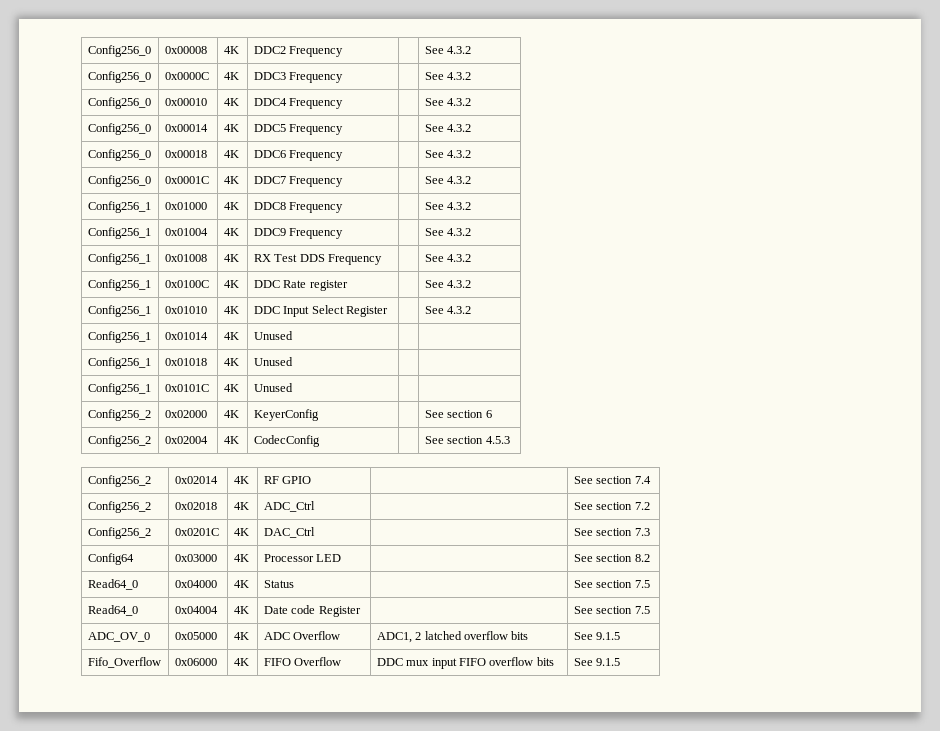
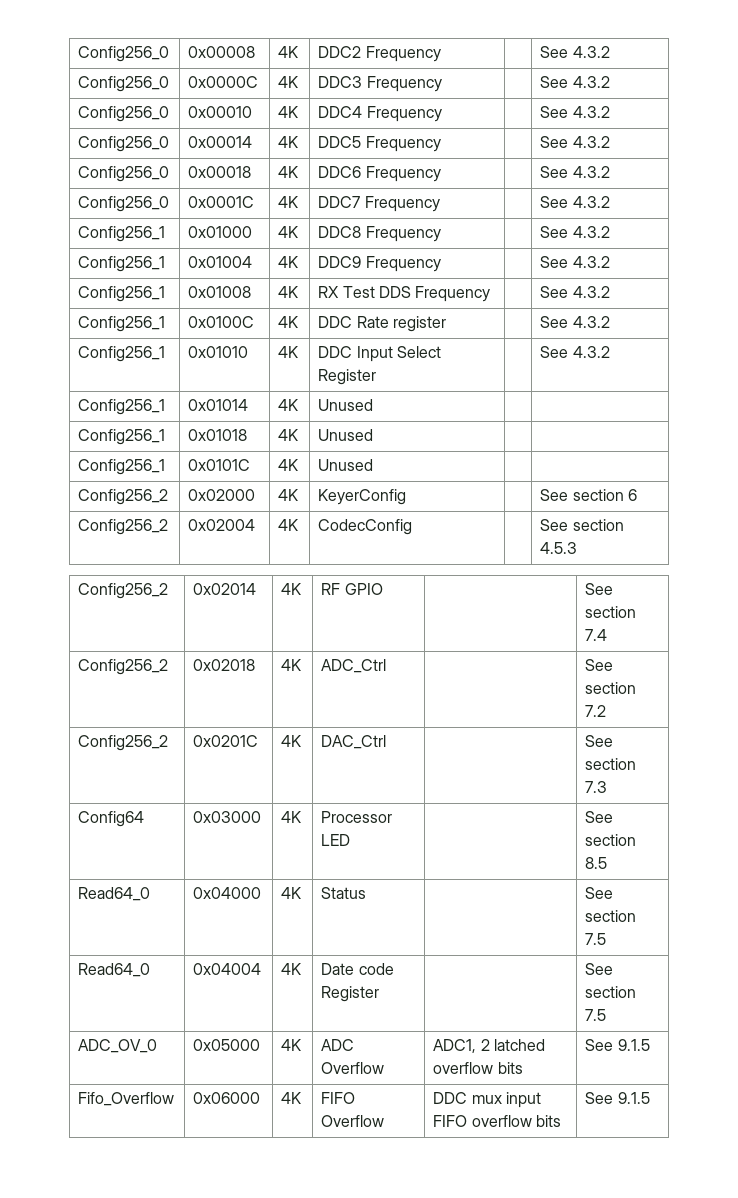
- Config64 | 0x03000 | 4K | Processor LED | | See section 8.2
+ Config64 | 0x03000 | 4K | Processor LED | | See section 8.5

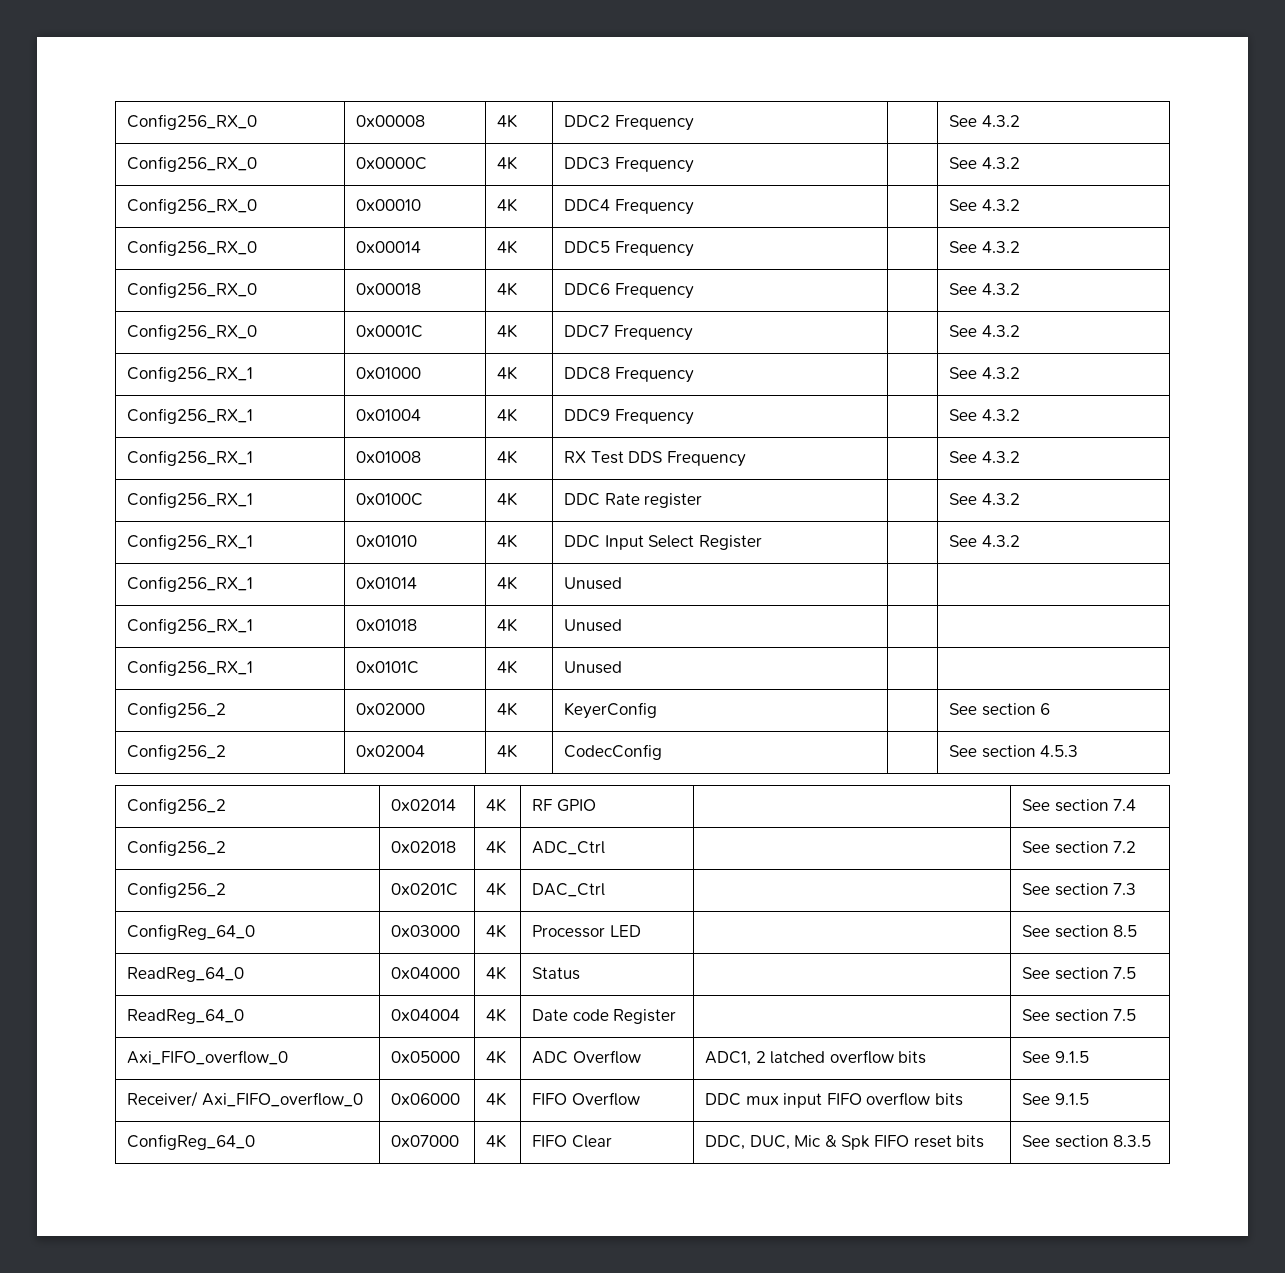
- Config256_0 | 0x00008 | 4K | DDC2 Frequency | | See 4.3.2
+ Config256_RX_0 | 0x00008 | 4K | DDC2 Frequency | | See 4.3.2
- Config256_0 | 0x0000C | 4K | DDC3 Frequency | | See 4.3.2
+ Config256_RX_0 | 0x0000C | 4K | DDC3 Frequency | | See 4.3.2
- Config256_0 | 0x00010 | 4K | DDC4 Frequency | | See 4.3.2
+ Config256_RX_0 | 0x00010 | 4K | DDC4 Frequency | | See 4.3.2
- Config256_0 | 0x00014 | 4K | DDC5 Frequency | | See 4.3.2
+ Config256_RX_0 | 0x00014 | 4K | DDC5 Frequency | | See 4.3.2
- Config256_0 | 0x00018 | 4K | DDC6 Frequency | | See 4.3.2
+ Config256_RX_0 | 0x00018 | 4K | DDC6 Frequency | | See 4.3.2
- Config256_0 | 0x0001C | 4K | DDC7 Frequency | | See 4.3.2
+ Config256_RX_0 | 0x0001C | 4K | DDC7 Frequency | | See 4.3.2
- Config256_1 | 0x01000 | 4K | DDC8 Frequency | | See 4.3.2
+ Config256_RX_1 | 0x01000 | 4K | DDC8 Frequency | | See 4.3.2
- Config256_1 | 0x01004 | 4K | DDC9 Frequency | | See 4.3.2
+ Config256_RX_1 | 0x01004 | 4K | DDC9 Frequency | | See 4.3.2
- Config256_1 | 0x01008 | 4K | RX Test DDS Frequency | | See 4.3.2
+ Config256_RX_1 | 0x01008 | 4K | RX Test DDS Frequency | | See 4.3.2
- Config256_1 | 0x0100C | 4K | DDC Rate register | | See 4.3.2
+ Config256_RX_1 | 0x0100C | 4K | DDC Rate register | | See 4.3.2
- Config256_1 | 0x01010 | 4K | DDC Input Select Register | | See 4.3.2
+ Config256_RX_1 | 0x01010 | 4K | DDC Input Select Register | | See 4.3.2
- Config256_1 | 0x01014 | 4K | Unused | |
+ Config256_RX_1 | 0x01014 | 4K | Unused | |
- Config256_1 | 0x01018 | 4K | Unused | |
+ Config256_RX_1 | 0x01018 | 4K | Unused | |
- Config256_1 | 0x0101C | 4K | Unused | |
+ Config256_RX_1 | 0x0101C | 4K | Unused | |
- Config64 | 0x03000 | 4K | Processor LED | | See section 8.5
+ ConfigReg_64_0 | 0x03000 | 4K | Processor LED | | See section 8.5
- Read64_0 | 0x04000 | 4K | Status | | See section 7.5
+ ReadReg_64_0 | 0x04000 | 4K | Status | | See section 7.5
- Read64_0 | 0x04004 | 4K | Date code Register | | See section 7.5
+ ReadReg_64_0 | 0x04004 | 4K | Date code Register | | See section 7.5
- ADC_OV_0 | 0x05000 | 4K | ADC Overflow | ADC1, 2 latched overflow bits | See 9.1.5
+ Axi_FIFO_overflow_0 | 0x05000 | 4K | ADC Overflow | ADC1, 2 latched overflow bits | See 9.1.5
- Fifo_Overflow | 0x06000 | 4K | FIFO Overflow | DDC mux input FIFO overflow bits | See 9.1.5
+ Receiver/ Axi_FIFO_overflow_0 | 0x06000 | 4K | FIFO Overflow | DDC mux input FIFO overflow bits | See 9.1.5
+ ConfigReg_64_0 | 0x07000 | 4K | FIFO Clear | DDC, DUC, Mic & Spk FIFO reset bits | See section 8.3.5

